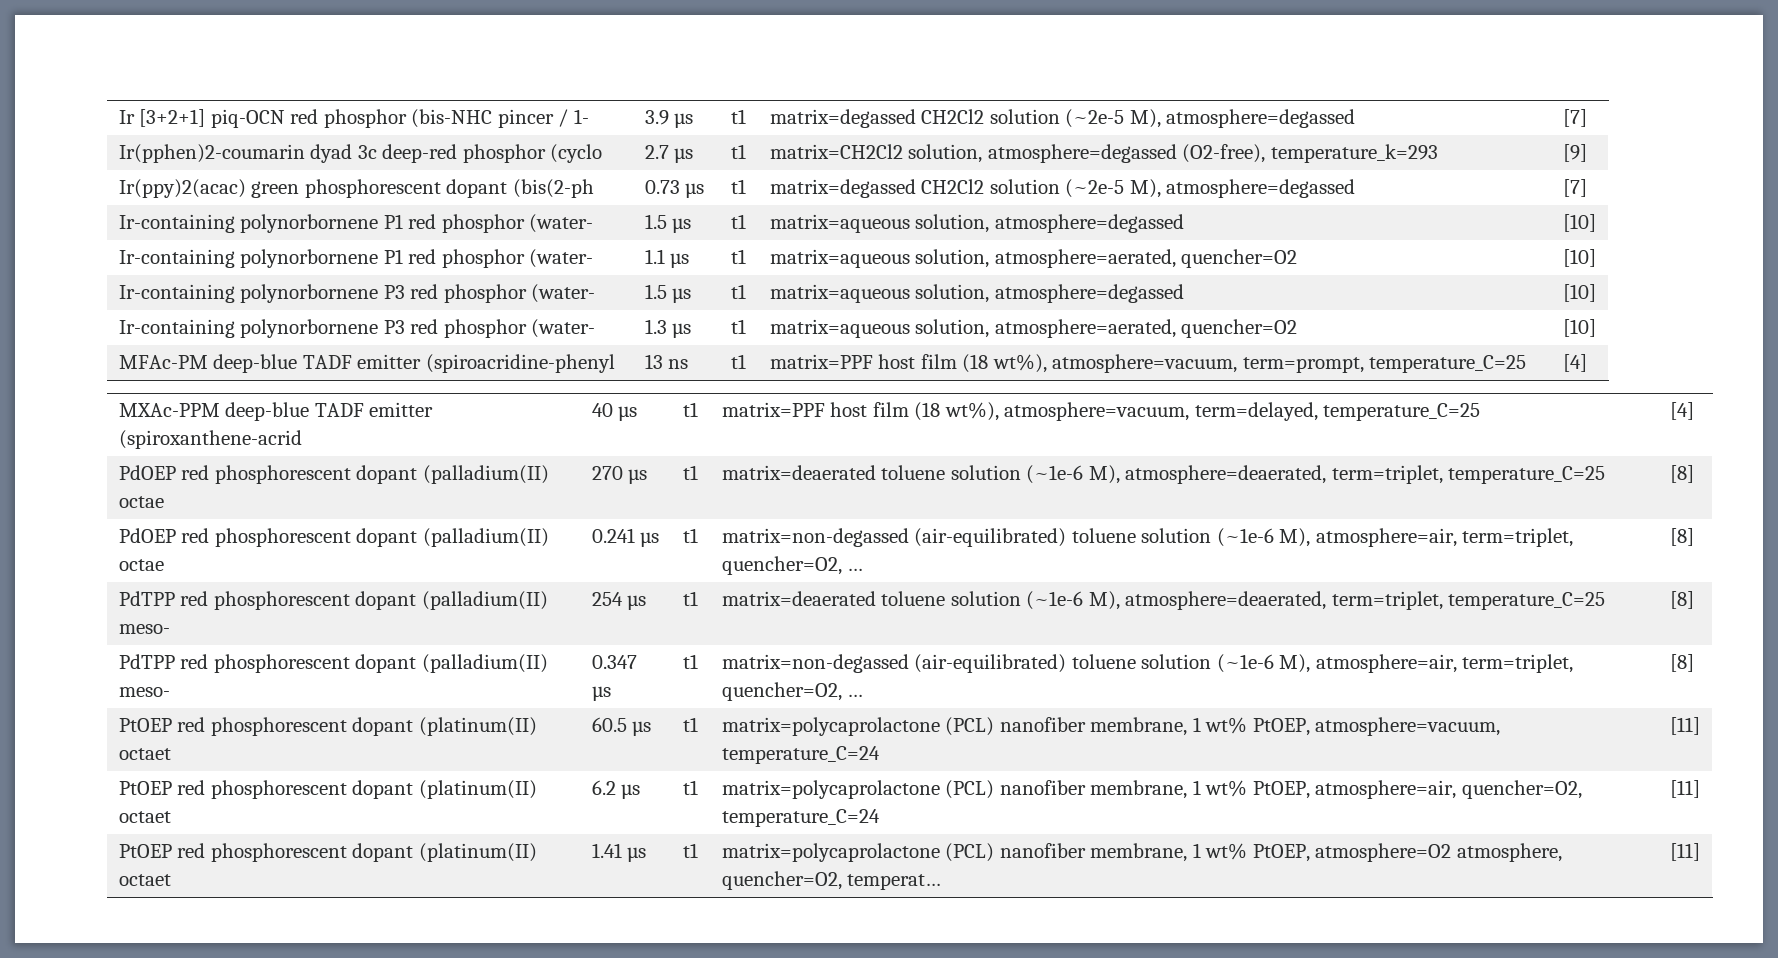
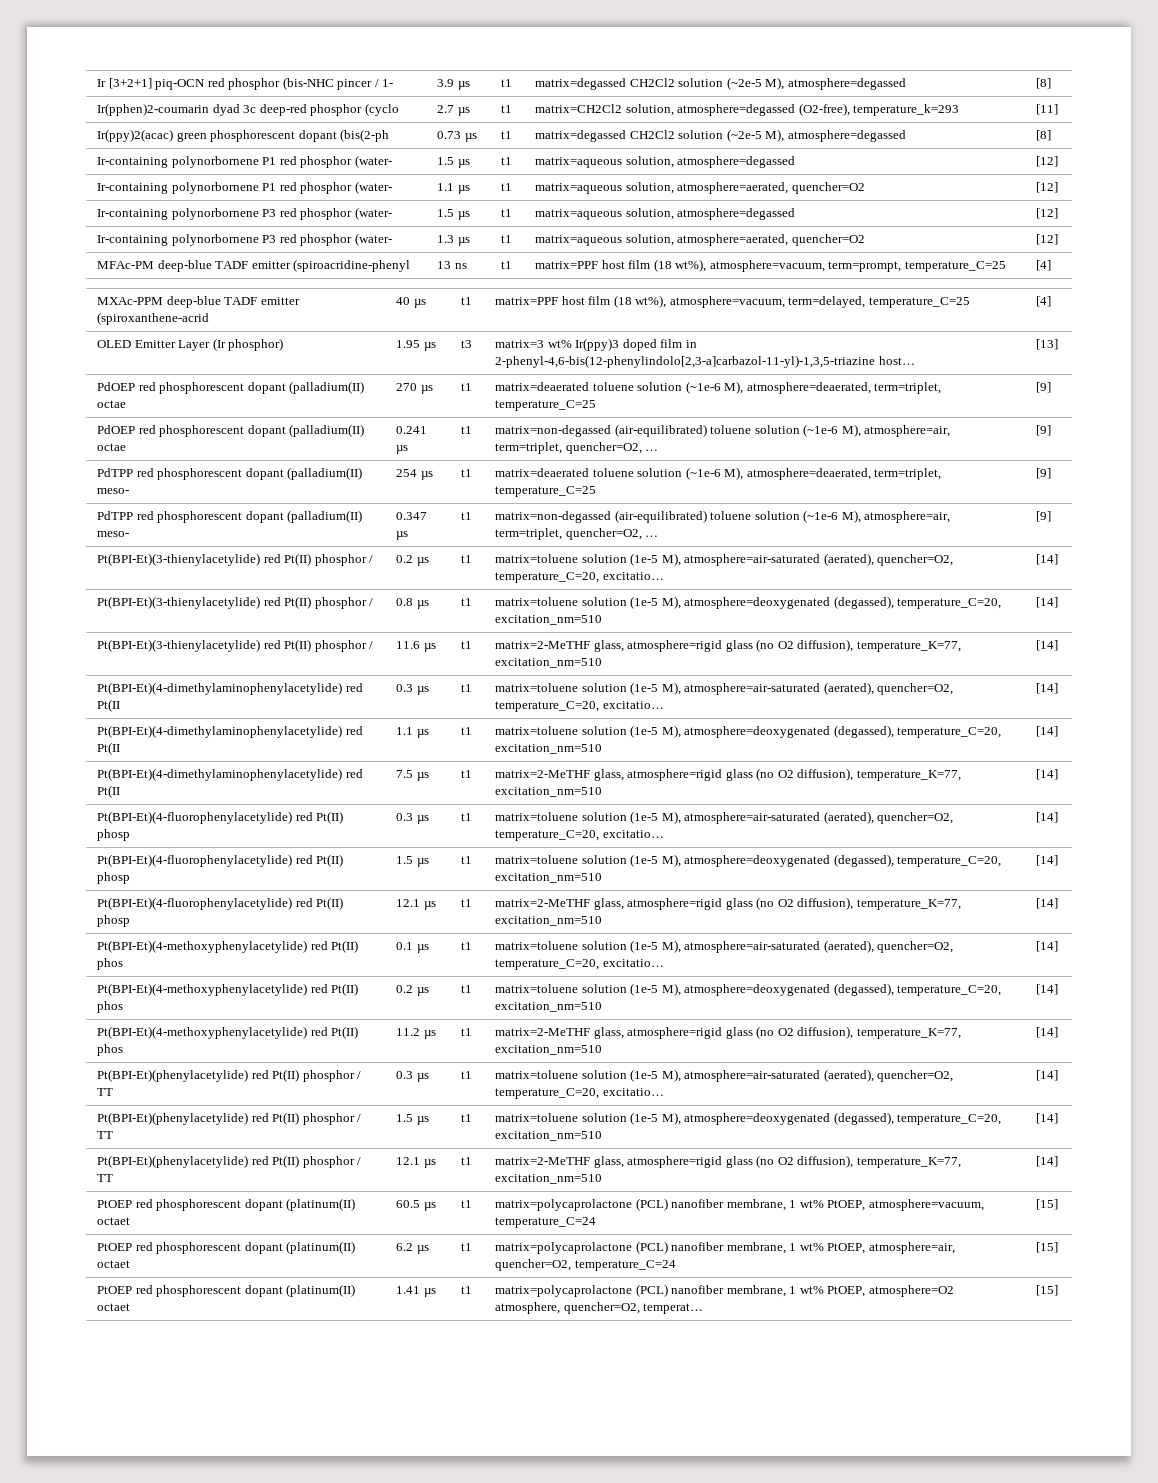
- Ir [3+2+1] piq-OCN red phosphor (bis-NHC pincer / 1- | 3.9 µs | t1 | matrix=degassed CH2Cl2 solution (~2e-5 M), atmosphere=degassed | [7]
+ Ir [3+2+1] piq-OCN red phosphor (bis-NHC pincer / 1- | 3.9 µs | t1 | matrix=degassed CH2Cl2 solution (~2e-5 M), atmosphere=degassed | [8]
- Ir(pphen)2-coumarin dyad 3c deep-red phosphor (cyclo | 2.7 µs | t1 | matrix=CH2Cl2 solution, atmosphere=degassed (O2-free), temperature_k=293 | [9]
+ Ir(pphen)2-coumarin dyad 3c deep-red phosphor (cyclo | 2.7 µs | t1 | matrix=CH2Cl2 solution, atmosphere=degassed (O2-free), temperature_k=293 | [11]
- Ir(ppy)2(acac) green phosphorescent dopant (bis(2-ph | 0.73 µs | t1 | matrix=degassed CH2Cl2 solution (~2e-5 M), atmosphere=degassed | [7]
+ Ir(ppy)2(acac) green phosphorescent dopant (bis(2-ph | 0.73 µs | t1 | matrix=degassed CH2Cl2 solution (~2e-5 M), atmosphere=degassed | [8]
- Ir-containing polynorbornene P1 red phosphor (water- | 1.5 µs | t1 | matrix=aqueous solution, atmosphere=degassed | [10]
+ Ir-containing polynorbornene P1 red phosphor (water- | 1.5 µs | t1 | matrix=aqueous solution, atmosphere=degassed | [12]
- Ir-containing polynorbornene P1 red phosphor (water- | 1.1 µs | t1 | matrix=aqueous solution, atmosphere=aerated, quencher=O2 | [10]
+ Ir-containing polynorbornene P1 red phosphor (water- | 1.1 µs | t1 | matrix=aqueous solution, atmosphere=aerated, quencher=O2 | [12]
- Ir-containing polynorbornene P3 red phosphor (water- | 1.5 µs | t1 | matrix=aqueous solution, atmosphere=degassed | [10]
+ Ir-containing polynorbornene P3 red phosphor (water- | 1.5 µs | t1 | matrix=aqueous solution, atmosphere=degassed | [12]
- Ir-containing polynorbornene P3 red phosphor (water- | 1.3 µs | t1 | matrix=aqueous solution, atmosphere=aerated, quencher=O2 | [10]
+ Ir-containing polynorbornene P3 red phosphor (water- | 1.3 µs | t1 | matrix=aqueous solution, atmosphere=aerated, quencher=O2 | [12]
+ OLED Emitter Layer (Ir phosphor) | 1.95 µs | t3 | matrix=3 wt% Ir(ppy)3 doped film in 2-phenyl-4,6-bis(12-phenylindolo[2,3-a]carbazol-11-yl)-1,3,5-triazine host… | [13]
- PdOEP red phosphorescent dopant (palladium(II) octae | 270 µs | t1 | matrix=deaerated toluene solution (~1e-6 M), atmosphere=deaerated, term=triplet, temperature_C=25 | [8]
+ PdOEP red phosphorescent dopant (palladium(II) octae | 270 µs | t1 | matrix=deaerated toluene solution (~1e-6 M), atmosphere=deaerated, term=triplet, temperature_C=25 | [9]
- PdOEP red phosphorescent dopant (palladium(II) octae | 0.241 µs | t1 | matrix=non-degassed (air-equilibrated) toluene solution (~1e-6 M), atmosphere=air, term=triplet, quencher=O2, … | [8]
+ PdOEP red phosphorescent dopant (palladium(II) octae | 0.241 µs | t1 | matrix=non-degassed (air-equilibrated) toluene solution (~1e-6 M), atmosphere=air, term=triplet, quencher=O2, … | [9]
- PdTPP red phosphorescent dopant (palladium(II) meso- | 254 µs | t1 | matrix=deaerated toluene solution (~1e-6 M), atmosphere=deaerated, term=triplet, temperature_C=25 | [8]
+ PdTPP red phosphorescent dopant (palladium(II) meso- | 254 µs | t1 | matrix=deaerated toluene solution (~1e-6 M), atmosphere=deaerated, term=triplet, temperature_C=25 | [9]
- PdTPP red phosphorescent dopant (palladium(II) meso- | 0.347 µs | t1 | matrix=non-degassed (air-equilibrated) toluene solution (~1e-6 M), atmosphere=air, term=triplet, quencher=O2, … | [8]
+ PdTPP red phosphorescent dopant (palladium(II) meso- | 0.347 µs | t1 | matrix=non-degassed (air-equilibrated) toluene solution (~1e-6 M), atmosphere=air, term=triplet, quencher=O2, … | [9]
+ Pt(BPI-Et)(3-thienylacetylide) red Pt(II) phosphor / | 0.2 µs | t1 | matrix=toluene solution (1e-5 M), atmosphere=air-saturated (aerated), quencher=O2, temperature_C=20, excitatio… | [14]
+ Pt(BPI-Et)(3-thienylacetylide) red Pt(II) phosphor / | 0.8 µs | t1 | matrix=toluene solution (1e-5 M), atmosphere=deoxygenated (degassed), temperature_C=20, excitation_nm=510 | [14]
+ Pt(BPI-Et)(3-thienylacetylide) red Pt(II) phosphor / | 11.6 µs | t1 | matrix=2-MeTHF glass, atmosphere=rigid glass (no O2 diffusion), temperature_K=77, excitation_nm=510 | [14]
+ Pt(BPI-Et)(4-dimethylaminophenylacetylide) red Pt(II | 0.3 µs | t1 | matrix=toluene solution (1e-5 M), atmosphere=air-saturated (aerated), quencher=O2, temperature_C=20, excitatio… | [14]
+ Pt(BPI-Et)(4-dimethylaminophenylacetylide) red Pt(II | 1.1 µs | t1 | matrix=toluene solution (1e-5 M), atmosphere=deoxygenated (degassed), temperature_C=20, excitation_nm=510 | [14]
+ Pt(BPI-Et)(4-dimethylaminophenylacetylide) red Pt(II | 7.5 µs | t1 | matrix=2-MeTHF glass, atmosphere=rigid glass (no O2 diffusion), temperature_K=77, excitation_nm=510 | [14]
+ Pt(BPI-Et)(4-fluorophenylacetylide) red Pt(II) phosp | 0.3 µs | t1 | matrix=toluene solution (1e-5 M), atmosphere=air-saturated (aerated), quencher=O2, temperature_C=20, excitatio… | [14]
+ Pt(BPI-Et)(4-fluorophenylacetylide) red Pt(II) phosp | 1.5 µs | t1 | matrix=toluene solution (1e-5 M), atmosphere=deoxygenated (degassed), temperature_C=20, excitation_nm=510 | [14]
+ Pt(BPI-Et)(4-fluorophenylacetylide) red Pt(II) phosp | 12.1 µs | t1 | matrix=2-MeTHF glass, atmosphere=rigid glass (no O2 diffusion), temperature_K=77, excitation_nm=510 | [14]
+ Pt(BPI-Et)(4-methoxyphenylacetylide) red Pt(II) phos | 0.1 µs | t1 | matrix=toluene solution (1e-5 M), atmosphere=air-saturated (aerated), quencher=O2, temperature_C=20, excitatio… | [14]
+ Pt(BPI-Et)(4-methoxyphenylacetylide) red Pt(II) phos | 0.2 µs | t1 | matrix=toluene solution (1e-5 M), atmosphere=deoxygenated (degassed), temperature_C=20, excitation_nm=510 | [14]
+ Pt(BPI-Et)(4-methoxyphenylacetylide) red Pt(II) phos | 11.2 µs | t1 | matrix=2-MeTHF glass, atmosphere=rigid glass (no O2 diffusion), temperature_K=77, excitation_nm=510 | [14]
+ Pt(BPI-Et)(phenylacetylide) red Pt(II) phosphor / TT | 0.3 µs | t1 | matrix=toluene solution (1e-5 M), atmosphere=air-saturated (aerated), quencher=O2, temperature_C=20, excitatio… | [14]
+ Pt(BPI-Et)(phenylacetylide) red Pt(II) phosphor / TT | 1.5 µs | t1 | matrix=toluene solution (1e-5 M), atmosphere=deoxygenated (degassed), temperature_C=20, excitation_nm=510 | [14]
+ Pt(BPI-Et)(phenylacetylide) red Pt(II) phosphor / TT | 12.1 µs | t1 | matrix=2-MeTHF glass, atmosphere=rigid glass (no O2 diffusion), temperature_K=77, excitation_nm=510 | [14]
- PtOEP red phosphorescent dopant (platinum(II) octaet | 60.5 µs | t1 | matrix=polycaprolactone (PCL) nanofiber membrane, 1 wt% PtOEP, atmosphere=vacuum, temperature_C=24 | [11]
+ PtOEP red phosphorescent dopant (platinum(II) octaet | 60.5 µs | t1 | matrix=polycaprolactone (PCL) nanofiber membrane, 1 wt% PtOEP, atmosphere=vacuum, temperature_C=24 | [15]
- PtOEP red phosphorescent dopant (platinum(II) octaet | 6.2 µs | t1 | matrix=polycaprolactone (PCL) nanofiber membrane, 1 wt% PtOEP, atmosphere=air, quencher=O2, temperature_C=24 | [11]
+ PtOEP red phosphorescent dopant (platinum(II) octaet | 6.2 µs | t1 | matrix=polycaprolactone (PCL) nanofiber membrane, 1 wt% PtOEP, atmosphere=air, quencher=O2, temperature_C=24 | [15]
- PtOEP red phosphorescent dopant (platinum(II) octaet | 1.41 µs | t1 | matrix=polycaprolactone (PCL) nanofiber membrane, 1 wt% PtOEP, atmosphere=O2 atmosphere, quencher=O2, temperat… | [11]
+ PtOEP red phosphorescent dopant (platinum(II) octaet | 1.41 µs | t1 | matrix=polycaprolactone (PCL) nanofiber membrane, 1 wt% PtOEP, atmosphere=O2 atmosphere, quencher=O2, temperat… | [15]

